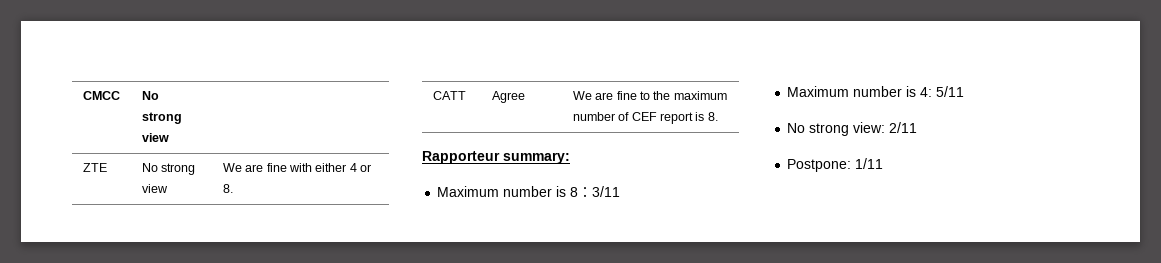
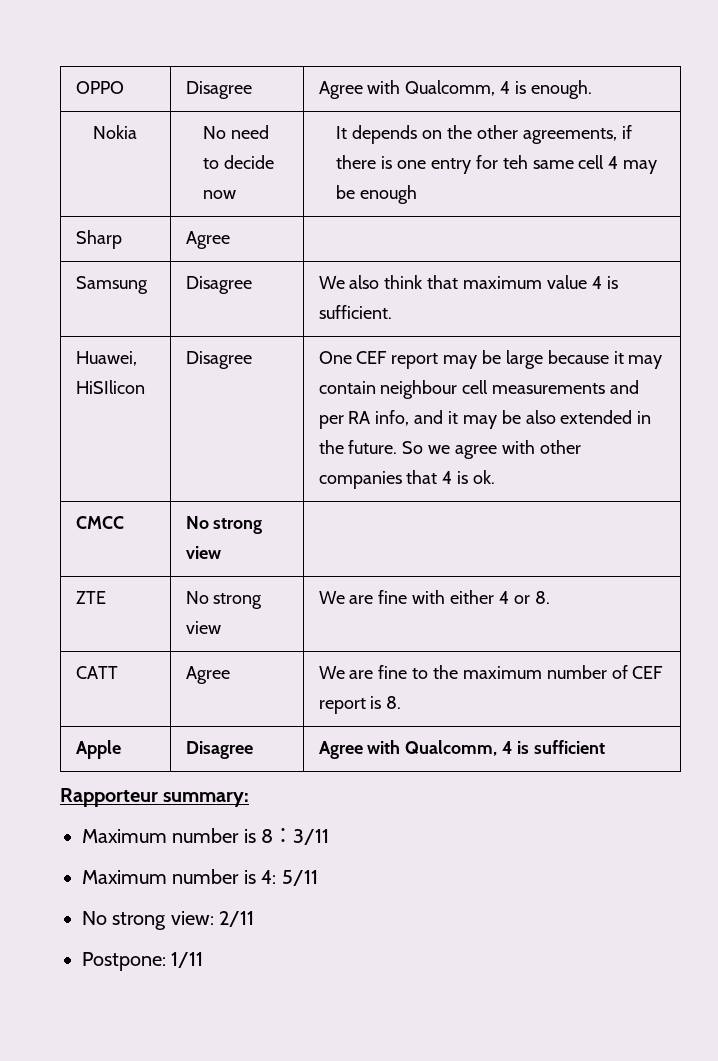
+ OPPO | Disagree | Agree with Qualcomm, 4 is enough.
+ Nokia | No need to decide now | It depends on the other agreements, if there is one entry for teh same cell 4 may be enough
+ Sharp | Agree |
+ Samsung | Disagree | We also think that maximum value 4 is sufficient.
+ Huawei, HiSIlicon | Disagree | One CEF report may be large because it may contain neighbour cell measurements and per RA info, and it may be also extended in the future. So we agree with other companies that 4 is ok.
+ Apple | Disagree | Agree with Qualcomm, 4 is sufficient

